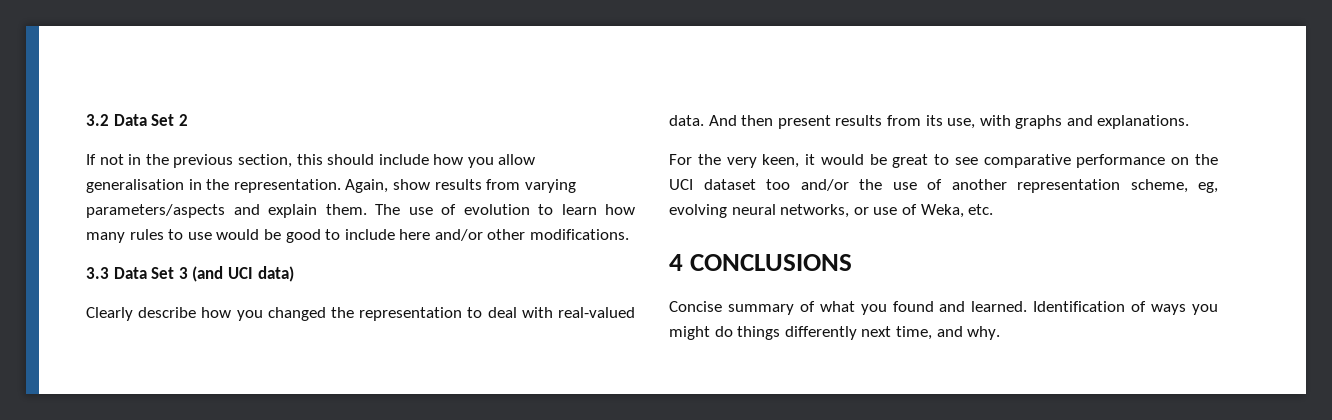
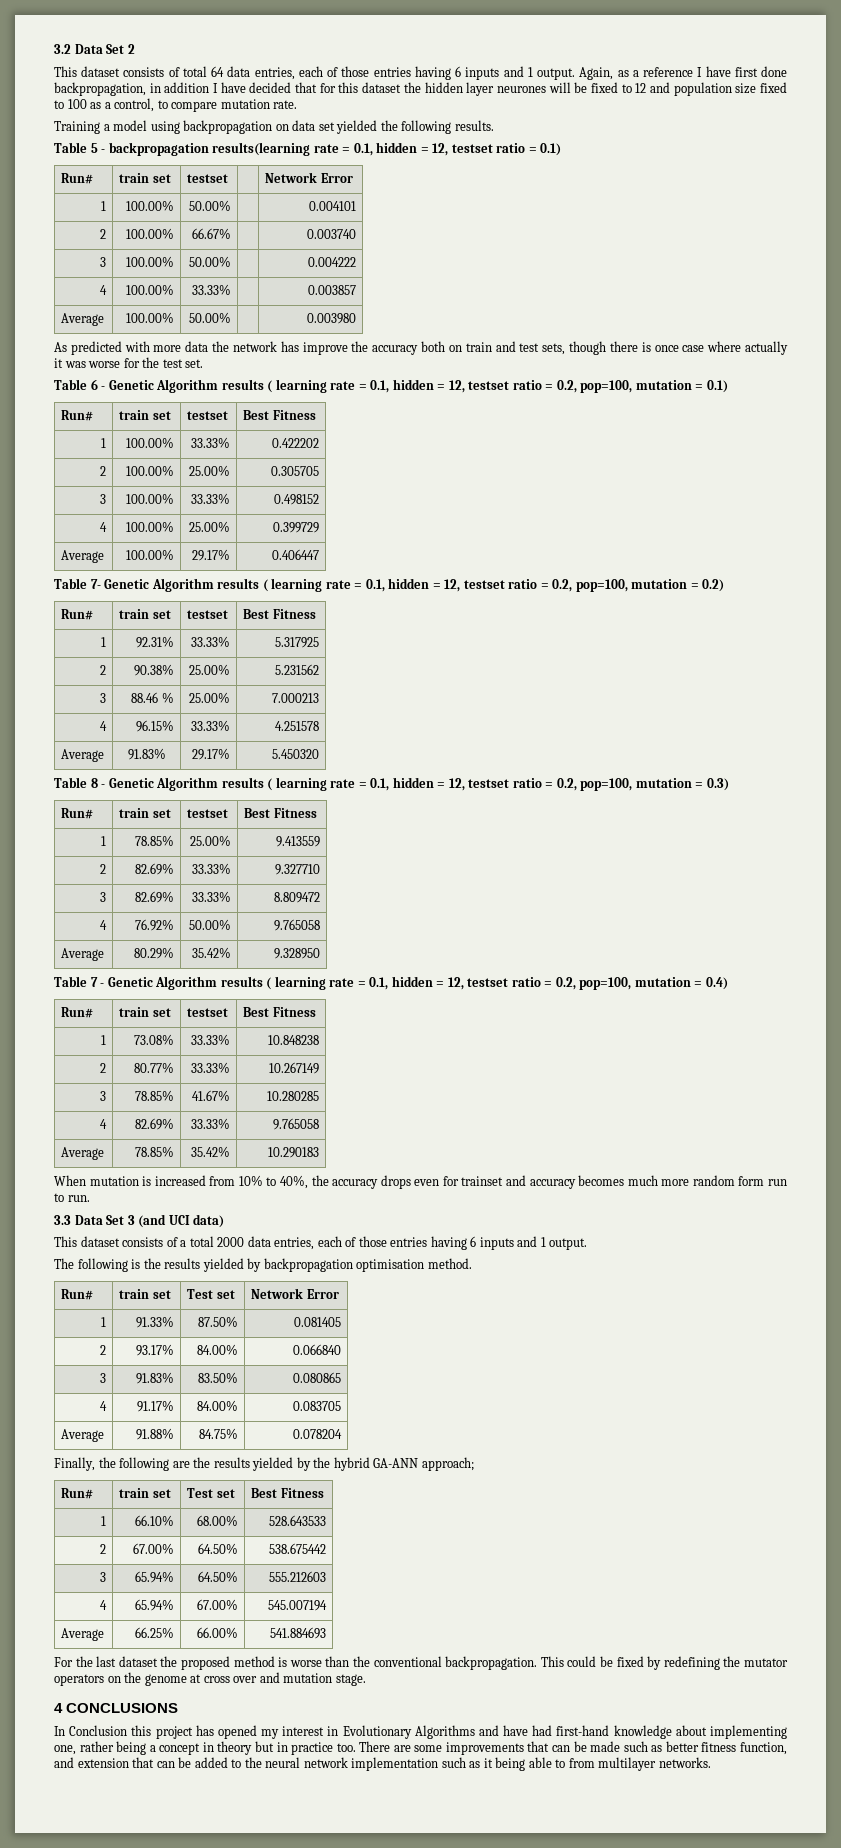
- If not in the previous section, this should include how you allow generalisation in the representation. Again, show results from varying parameters/aspects and explain them. The use of evolution to learn how many rules to use would be good to include here and/or other modifications.
+ This dataset consists of total 64 data entries, each of those entries having 6 inputs and 1 output. Again, as a reference I have first done backpropagation, in addition I have decided that for this dataset the hidden layer neurones will be fixed to 12 and population size fixed to 100 as a control, to compare mutation rate.
+ Training a model using backpropagation on data set yielded the following results.
+ Table 5 - backpropagation results(learning rate = 0.1, hidden = 12, testset ratio = 0.1)
+ Run# | train set | testset | | Network Error
+ 1 | 100.00% | 50.00% | | 0.004101
+ 2 | 100.00% | 66.67% | | 0.003740
+ 3 | 100.00% | 50.00% | | 0.004222
+ 4 | 100.00% | 33.33% | | 0.003857
+ Average | 100.00% | 50.00% | | 0.003980
+ As predicted with more data the network has improve the accuracy both on train and test sets, though there is once case where actually it was worse for the test set.
+ Table 6 - Genetic Algorithm results ( learning rate = 0.1, hidden = 12, testset ratio = 0.2, pop=100, mutation = 0.1)
+ Run# | train set | testset | Best Fitness
+ 1 | 100.00% | 33.33% | 0.422202
+ 2 | 100.00% | 25.00% | 0.305705
+ 3 | 100.00% | 33.33% | 0.498152
+ 4 | 100.00% | 25.00% | 0.399729
+ Average | 100.00% | 29.17% | 0.406447
+ Table 7- Genetic Algorithm results ( learning rate = 0.1, hidden = 12, testset ratio = 0.2, pop=100, mutation = 0.2)
+ Run# | train set | testset | Best Fitness
+ 1 | 92.31% | 33.33% | 5.317925
+ 2 | 90.38% | 25.00% | 5.231562
+ 3 | 88.46 % | 25.00% | 7.000213
+ 4 | 96.15% | 33.33% | 4.251578
+ Average | 91.83% | 29.17% | 5.450320
+ Table 8 - Genetic Algorithm results ( learning rate = 0.1, hidden = 12, testset ratio = 0.2, pop=100, mutation = 0.3)
+ Run# | train set | testset | Best Fitness
+ 1 | 78.85% | 25.00% | 9.413559
+ 2 | 82.69% | 33.33% | 9.327710
+ 3 | 82.69% | 33.33% | 8.809472
+ 4 | 76.92% | 50.00% | 9.765058
+ Average | 80.29% | 35.42% | 9.328950
+ Table 7 - Genetic Algorithm results ( learning rate = 0.1, hidden = 12, testset ratio = 0.2, pop=100, mutation = 0.4)
+ Run# | train set | testset | Best Fitness
+ 1 | 73.08% | 33.33% | 10.848238
+ 2 | 80.77% | 33.33% | 10.267149
+ 3 | 78.85% | 41.67% | 10.280285
+ 4 | 82.69% | 33.33% | 9.765058
+ Average | 78.85% | 35.42% | 10.290183
+ When mutation is increased from 10% to 40%, the accuracy drops even for trainset and accuracy becomes much more random form run to run.
- Clearly describe how you changed the representation to deal with real-valued data. And then present results from its use, with graphs and explanations.
- For the very keen, it would be great to see comparative performance on the UCI dataset too and/or the use of another representation scheme, eg, evolving neural networks, or use of Weka, etc.
+ This dataset consists of a total 2000 data entries, each of those entries having 6 inputs and 1 output.
+ The following is the results yielded by backpropagation optimisation method.
+ Run# | train set | Test set | Network Error
+ 1 | 91.33% | 87.50% | 0.081405
+ 2 | 93.17% | 84.00% | 0.066840
+ 3 | 91.83% | 83.50% | 0.080865
+ 4 | 91.17% | 84.00% | 0.083705
+ Average | 91.88% | 84.75% | 0.078204
+ Finally, the following are the results yielded by the hybrid GA-ANN approach;
+ Run# | train set | Test set | Best Fitness
+ 1 | 66.10% | 68.00% | 528.643533
+ 2 | 67.00% | 64.50% | 538.675442
+ 3 | 65.94% | 64.50% | 555.212603
+ 4 | 65.94% | 67.00% | 545.007194
+ Average | 66.25% | 66.00% | 541.884693
+ For the last dataset the proposed method is worse than the conventional backpropagation. This could be fixed by redefining the mutator operators on the genome at cross over and mutation stage.
  4 CONCLUSIONS
- Concise summary of what you found and learned. Identification of ways you might do things differently next time, and why.
+ In Conclusion this project has opened my interest in Evolutionary Algorithms and have had first-hand knowledge about implementing one, rather being a concept in theory but in practice too. There are some improvements that can be made such as better fitness function, and extension that can be added to the neural network implementation such as it being able to from multilayer networks.

